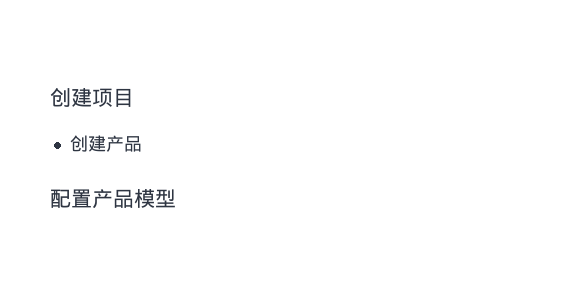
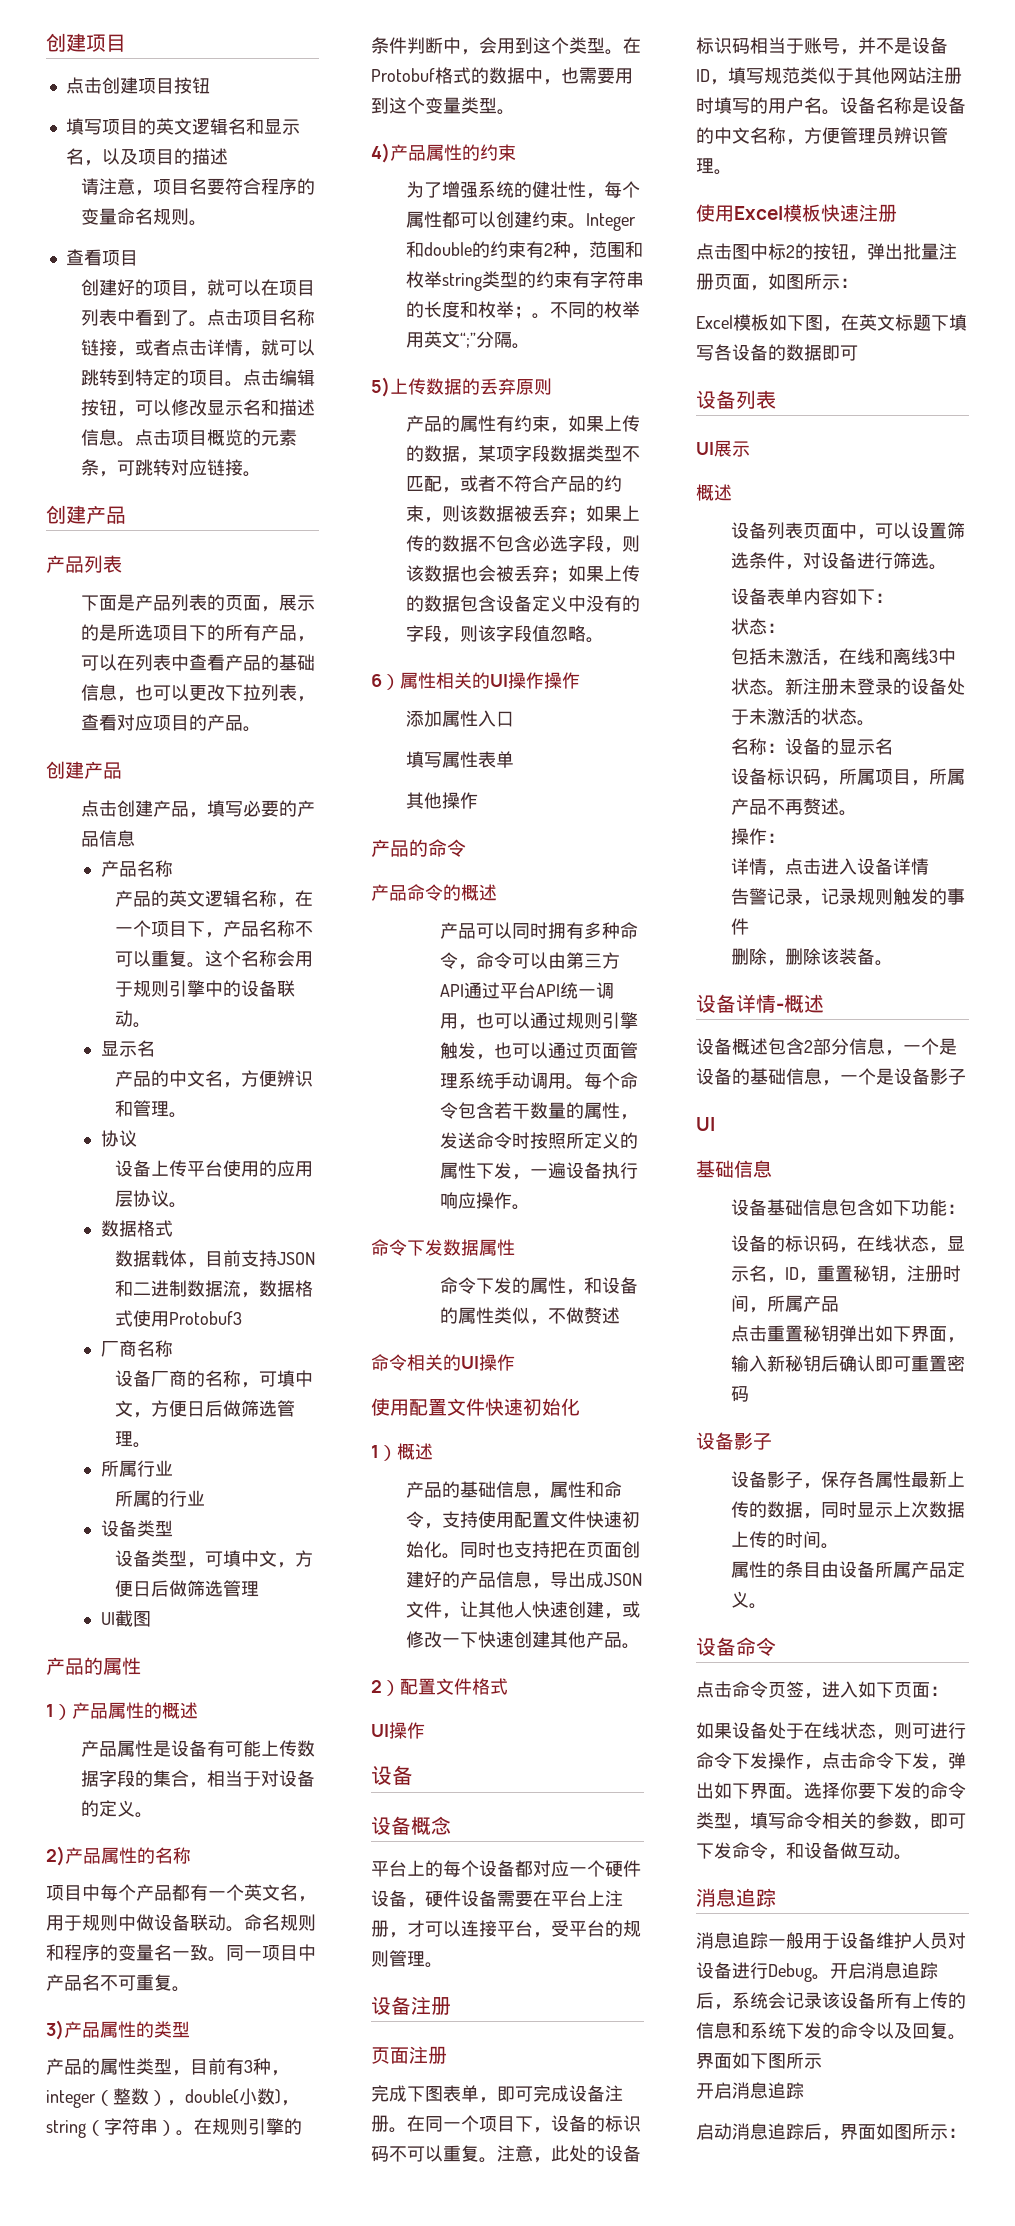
+ 点击创建项目按钮
+ 填写项目的英文逻辑名和显示名，以及项目的描述
+ 请注意，项目名要符合程序的变量命名规则。
+ 查看项目
+ 创建好的项目，就可以在项目列表中看到了。点击项目名称链接，或者点击详情，就可以跳转到特定的项目。点击编辑按钮，可以修改显示名和描述信息。点击项目概览的元素条，可跳转对应链接。
  创建产品
- 配置产品模型
+ 产品列表
+ 下面是产品列表的页面，展示的是所选项目下的所有产品，可以在列表中查看产品的基础信息，也可以更改下拉列表，查看对应项目的产品。
+ 创建产品
+ 点击创建产品，填写必要的产品信息
+ 产品名称
+ 产品的英文逻辑名称，在一个项目下，产品名称不可以重复。这个名称会用于规则引擎中的设备联动。
+ 显示名
+ 产品的中文名，方便辨识和管理。
+ 协议
+ 设备上传平台使用的应用层协议。
+ 数据格式
+ 数据载体，目前支持JSON和二进制数据流，数据格式使用Protobuf3
+ 厂商名称
+ 设备厂商的名称，可填中文，方便日后做筛选管理。
+ 所属行业
+ 所属的行业
+ 设备类型
+ 设备类型，可填中文，方便日后做筛选管理
+ UI截图
+ 产品的属性
+ 1）产品属性的概述
+ 产品属性是设备有可能上传数据字段的集合，相当于对设备的定义。
+ 2)产品属性的名称
+ 项目中每个产品都有一个英文名，用于规则中做设备联动。命名规则和程序的变量名一致。同一项目中产品名不可重复。
+ 3)产品属性的类型
+ 产品的属性类型，目前有3种，integer（整数），double(小数)，string（字符串）。在规则引擎的条件判断中，会用到这个类型。在Protobuf格式的数据中，也需要用到这个变量类型。
+ 4)产品属性的约束
+ 为了增强系统的健壮性，每个属性都可以创建约束。Integer和double的约束有2种，范围和枚举string类型的约束有字符串的长度和枚举；。不同的枚举用英文“;”分隔。
+ 5)上传数据的丢弃原则
+ 产品的属性有约束，如果上传的数据，某项字段数据类型不匹配，或者不符合产品的约束，则该数据被丢弃；如果上传的数据不包含必选字段，则该数据也会被丢弃；如果上传的数据包含设备定义中没有的字段，则该字段值忽略。
+ 6）属性相关的UI操作操作
+ 添加属性入口
+ 填写属性表单
+ 其他操作
+ 产品的命令
+ 产品命令的概述
+ 产品可以同时拥有多种命令，命令可以由第三方API通过平台API统一调用，也可以通过规则引擎触发，也可以通过页面管理系统手动调用。每个命令包含若干数量的属性，发送命令时按照所定义的属性下发，一遍设备执行响应操作。
+ 命令下发数据属性
+ 命令下发的属性，和设备的属性类似，不做赘述
+ 命令相关的UI操作
+ 使用配置文件快速初始化
+ 1）概述
+ 产品的基础信息，属性和命令，支持使用配置文件快速初始化。同时也支持把在页面创建好的产品信息，导出成JSON文件，让其他人快速创建，或修改一下快速创建其他产品。
+ 2）配置文件格式
+ UI操作
+ 设备
+ 设备概念
+ 平台上的每个设备都对应一个硬件设备，硬件设备需要在平台上注册，才可以连接平台，受平台的规则管理。
+ 设备注册
+ 页面注册
+ 完成下图表单，即可完成设备注册。在同一个项目下，设备的标识码不可以重复。注意，此处的设备标识码相当于账号，并不是设备ID，填写规范类似于其他网站注册时填写的用户名。设备名称是设备的中文名称，方便管理员辨识管理。
+ 使用Excel模板快速注册
+ 点击图中标2的按钮，弹出批量注册页面，如图所示：
+ Excel模板如下图，在英文标题下填写各设备的数据即可
+ 设备列表
+ UI展示
+ 概述
+ 设备列表页面中，可以设置筛选条件，对设备进行筛选。
+ 设备表单内容如下：
+ 状态：
+ 包括未激活，在线和离线3中状态。新注册未登录的设备处于未激活的状态。
+ 名称：设备的显示名
+ 设备标识码，所属项目，所属产品不再赘述。
+ 操作：
+ 详情，点击进入设备详情
+ 告警记录，记录规则触发的事件
+ 删除，删除该装备。
+ 设备详情-概述
+ 设备概述包含2部分信息，一个是设备的基础信息，一个是设备影子
+ UI
+ 基础信息
+ 设备基础信息包含如下功能：
+ 设备的标识码，在线状态，显示名，ID，重置秘钥，注册时间，所属产品
+ 点击重置秘钥弹出如下界面，输入新秘钥后确认即可重置密码
+ 设备影子
+ 设备影子，保存各属性最新上传的数据，同时显示上次数据上传的时间。
+ 属性的条目由设备所属产品定义。
+ 设备命令
+ 点击命令页签，进入如下页面：
+ 如果设备处于在线状态，则可进行命令下发操作，点击命令下发，弹出如下界面。选择你要下发的命令类型，填写命令相关的参数，即可下发命令，和设备做互动。
+ 消息追踪
+ 消息追踪一般用于设备维护人员对设备进行Debug。开启消息追踪后，系统会记录该设备所有上传的信息和系统下发的命令以及回复。界面如下图所示
+ 开启消息追踪
+ 启动消息追踪后，界面如图所示：

